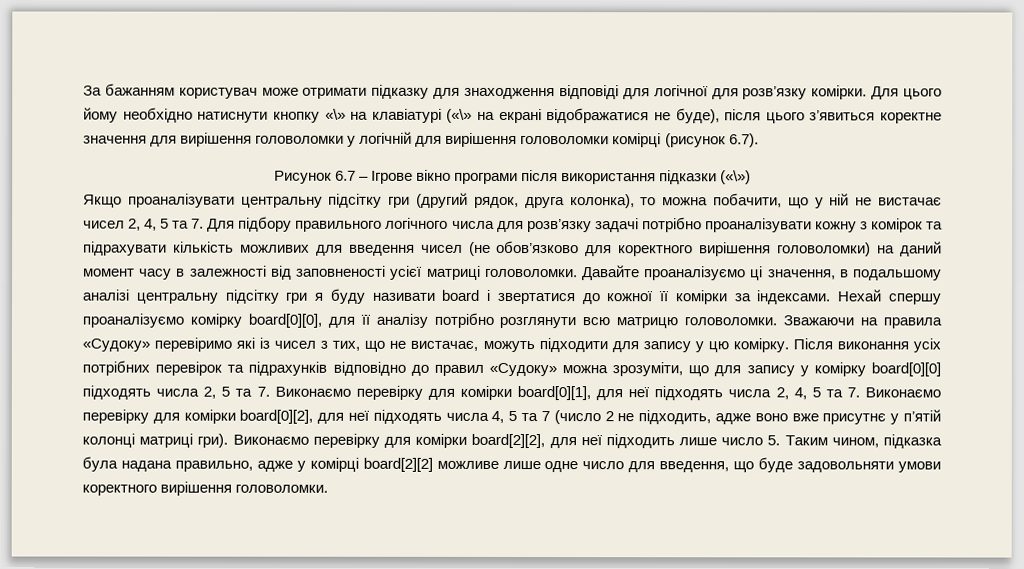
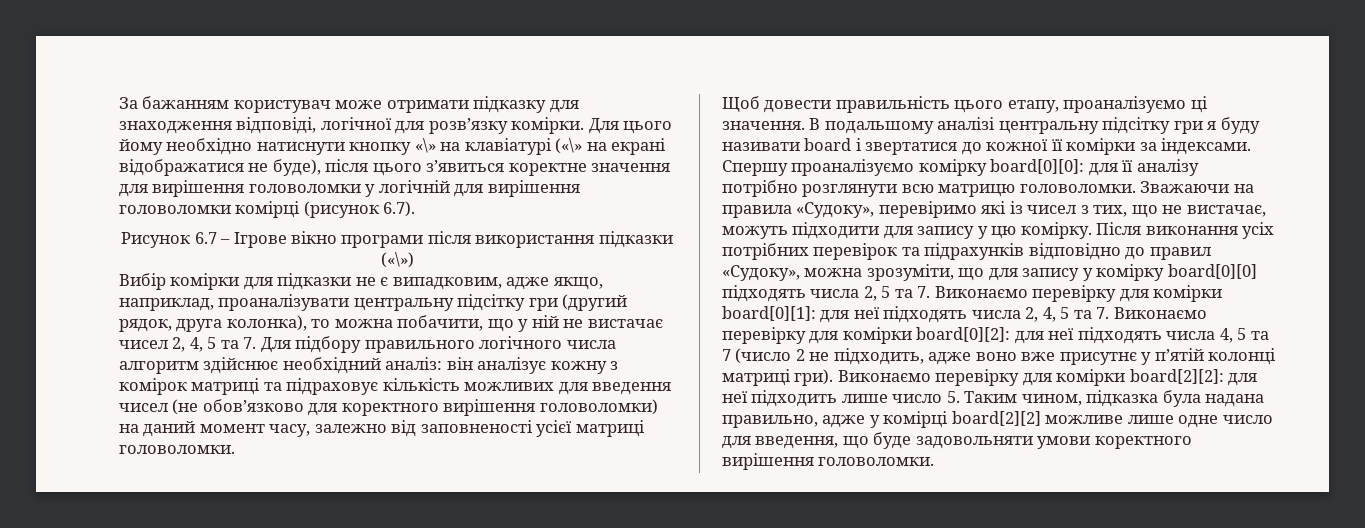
- За бажанням користувач може отримати підказку для знаходження відповіді для логічної для розв’язку комірки.
+ За бажанням користувач може отримати підказку для знаходження відповіді, логічної для розв’язку комірки.
- Якщо проаналізувати центральну підсітку гри (другий рядок, друга колонка), то можна побачити, що у ній не вистачає чисел 2, 4, 5 та 7. Для підбору правильного логічного числа для розв’язку задачі потрібно проаналізувати кожну з комірок та підрахувати кількість можливих для введення чисел (не обов’язково для коректного вирішення головоломки) на даний момент часу в залежності від заповненості усієї матриці головоломки. Давайте проаналізуємо ці значення, в подальшому аналізі центральну підсітку гри я буду називати board і звертатися до кожної її комірки за індексами.
+ Вибір комірки для підказки не є випадковим, адже якщо, наприклад, проаналізувати центральну підсітку гри (другий рядок, друга колонка), то можна побачити, що у ній не вистачає чисел 2, 4, 5 та 7. Для підбору правильного логічного числа алгоритм здійснює необхідний аналіз: він аналізує кожну з комірок матриці та підраховує кількість можливих для введення чисел (не обов’язково для коректного вирішення головоломки) на даний момент часу, залежно від заповненості усієї матриці головоломки.
+ Щоб довести правильність цього етапу, проаналізуємо ці значення. В подальшому аналізі центральну підсітку гри я буду називати board і звертатися до кожної її комірки за індексами.
- Нехай спершу проаналізуємо комірку board[0][0], для її аналізу потрібно розглянути всю матрицю головоломки.
+ Спершу проаналізуємо комірку board[0][0]: для її аналізу потрібно розглянути всю матрицю головоломки.
- Зважаючи на правила «Судоку» перевіримо які із чисел з тих, що не вистачає, можуть підходити для запису у цю комірку.
+ Зважаючи на правила «Судоку», перевіримо які із чисел з тих, що не вистачає, можуть підходити для запису у цю комірку.
- Після виконання усіх потрібних перевірок та підрахунків відповідно до правил «Судоку» можна зрозуміти, що для запису у комірку board[0][0] підходять числа 2, 5 та 7. Виконаємо перевірку для комірки board[0][1], для неї підходять числа 2, 4, 5 та 7. Виконаємо перевірку для комірки board[0][2], для неї підходять числа 4, 5 та 7 (число 2 не підходить, адже воно вже присутнє у п’ятій колонці матриці гри).
+ Після виконання усіх потрібних перевірок та підрахунків відповідно до правил «Судоку», можна зрозуміти, що для запису у комірку board[0][0] підходять числа 2, 5 та 7. Виконаємо перевірку для комірки board[0][1]: для неї підходять числа 2, 4, 5 та 7. Виконаємо перевірку для комірки board[0][2]: для неї підходять числа 4, 5 та 7 (число 2 не підходить, адже воно вже присутнє у п’ятій колонці матриці гри).
- Виконаємо перевірку для комірки board[2][2], для неї підходить лише число 5. Таким чином, підказка була надана правильно, адже у комірці board[2][2] можливе лише одне число для введення, що буде задовольняти умови коректного вирішення головоломки.
+ Виконаємо перевірку для комірки board[2][2]: для неї підходить лише число 5. Таким чином, підказка була надана правильно, адже у комірці board[2][2] можливе лише одне число для введення, що буде задовольняти умови коректного вирішення головоломки.

